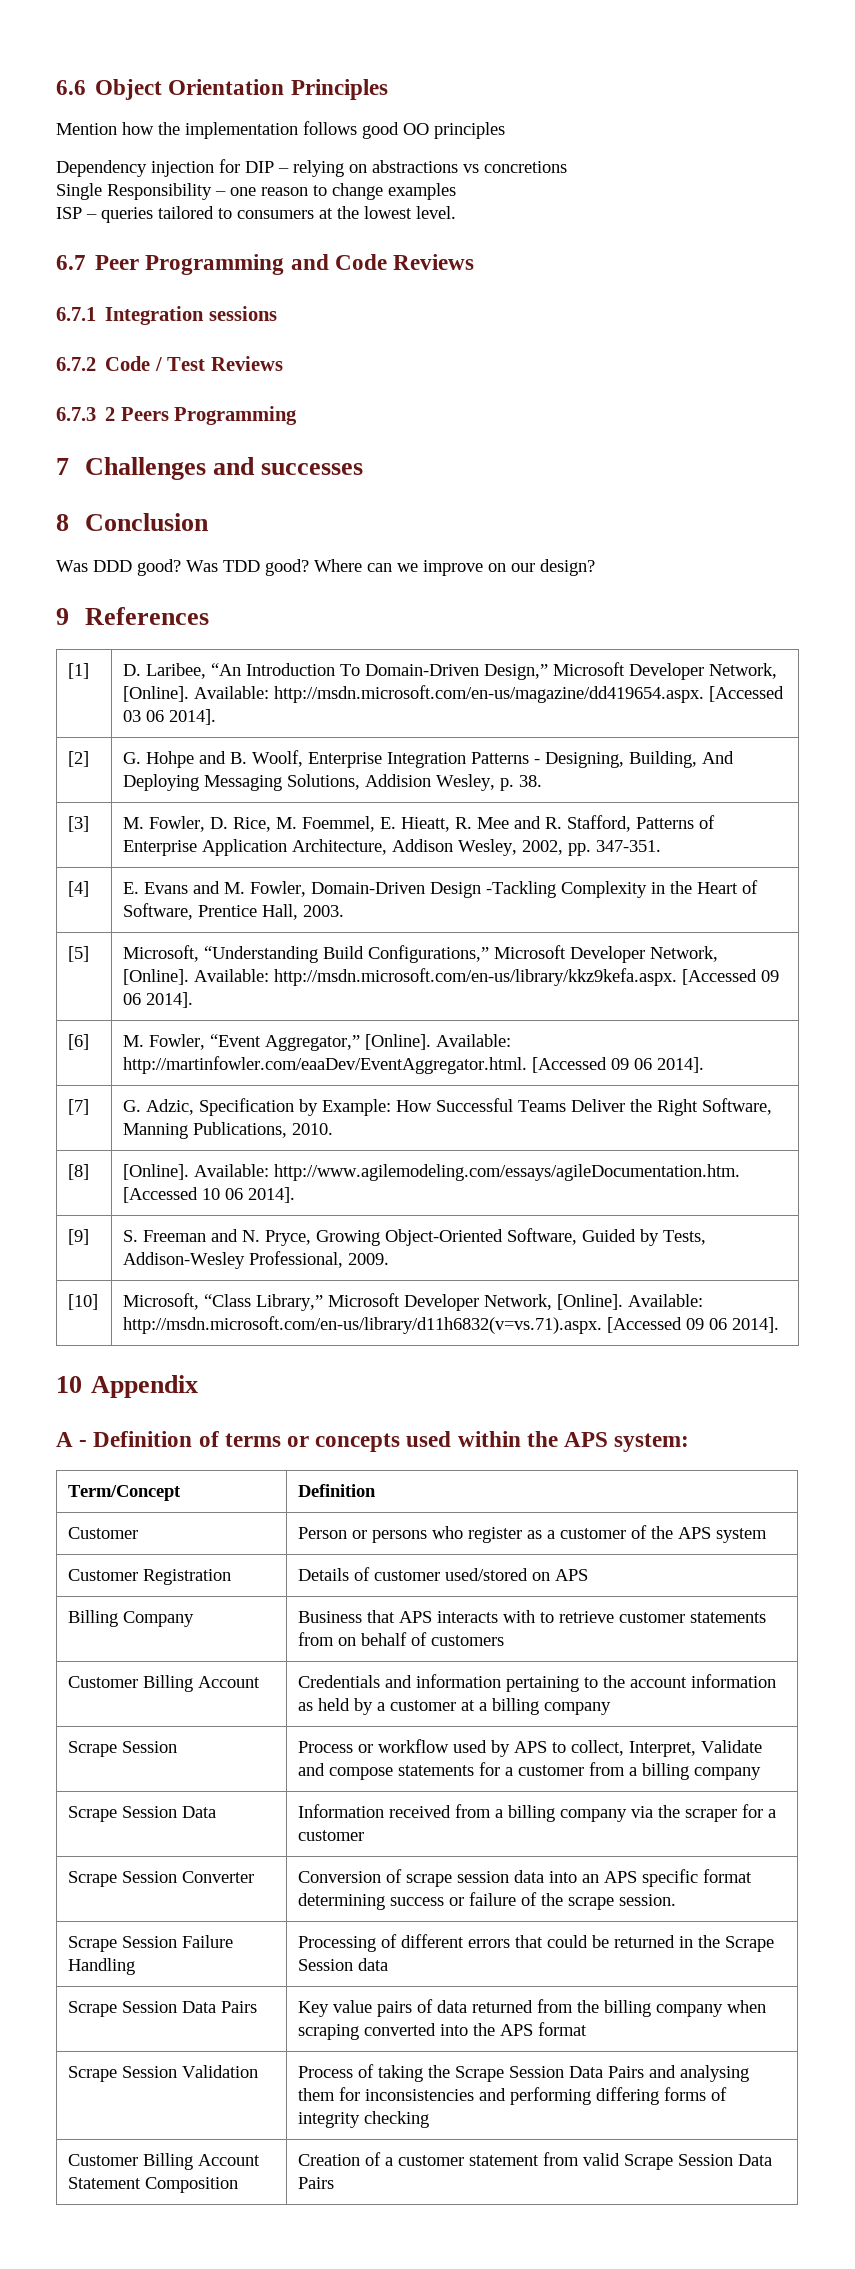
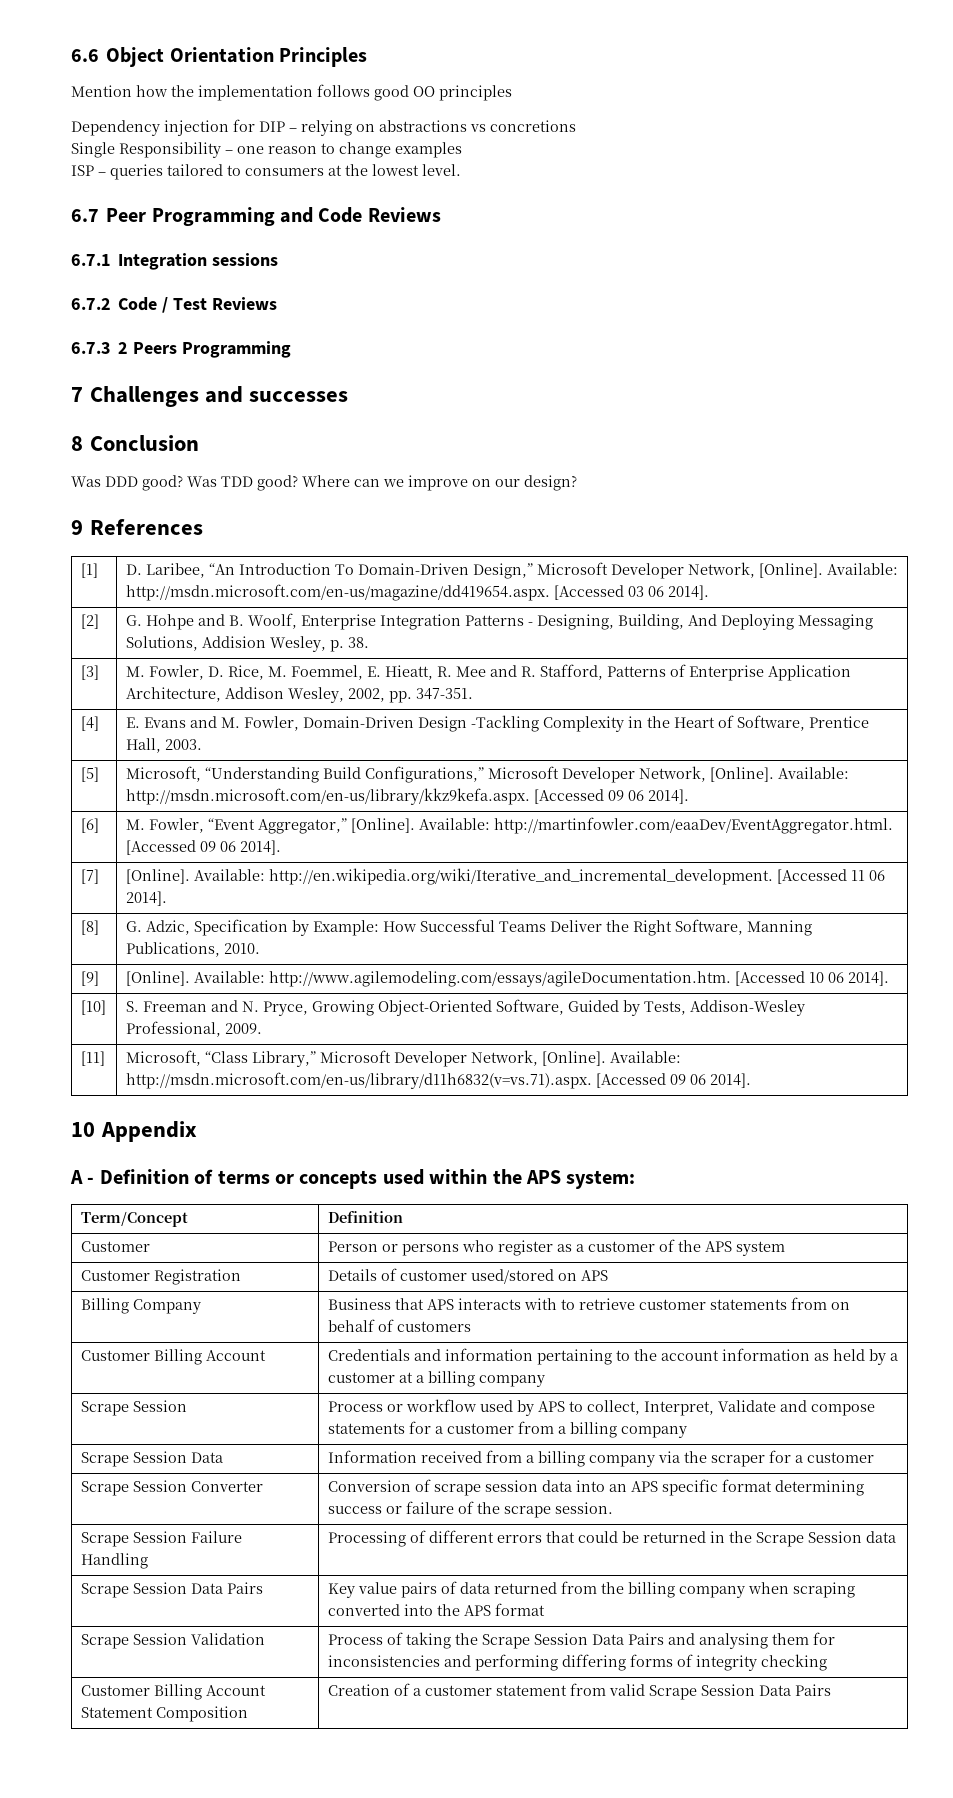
- [7] | G. Adzic, Specification by Example: How Successful Teams Deliver the Right Software, Manning Publications, 2010.
+ [7] | [Online]. Available: http://en.wikipedia.org/wiki/Iterative_and_incremental_development. [Accessed 11 06 2014].
+ [8] | G. Adzic, Specification by Example: How Successful Teams Deliver the Right Software, Manning Publications, 2010.
- [8] | [Online]. Available: http://www.agilemodeling.com/essays/agileDocumentation.htm. [Accessed 10 06 2014].
+ [9] | [Online]. Available: http://www.agilemodeling.com/essays/agileDocumentation.htm. [Accessed 10 06 2014].
- [9] | S. Freeman and N. Pryce, Growing Object-Oriented Software, Guided by Tests, Addison-Wesley Professional, 2009.
+ [10] | S. Freeman and N. Pryce, Growing Object-Oriented Software, Guided by Tests, Addison-Wesley Professional, 2009.
- [10] | Microsoft, “Class Library,” Microsoft Developer Network, [Online]. Available: http://msdn.microsoft.com/en-us/library/d11h6832(v=vs.71).aspx. [Accessed 09 06 2014].
+ [11] | Microsoft, “Class Library,” Microsoft Developer Network, [Online]. Available: http://msdn.microsoft.com/en-us/library/d11h6832(v=vs.71).aspx. [Accessed 09 06 2014].

